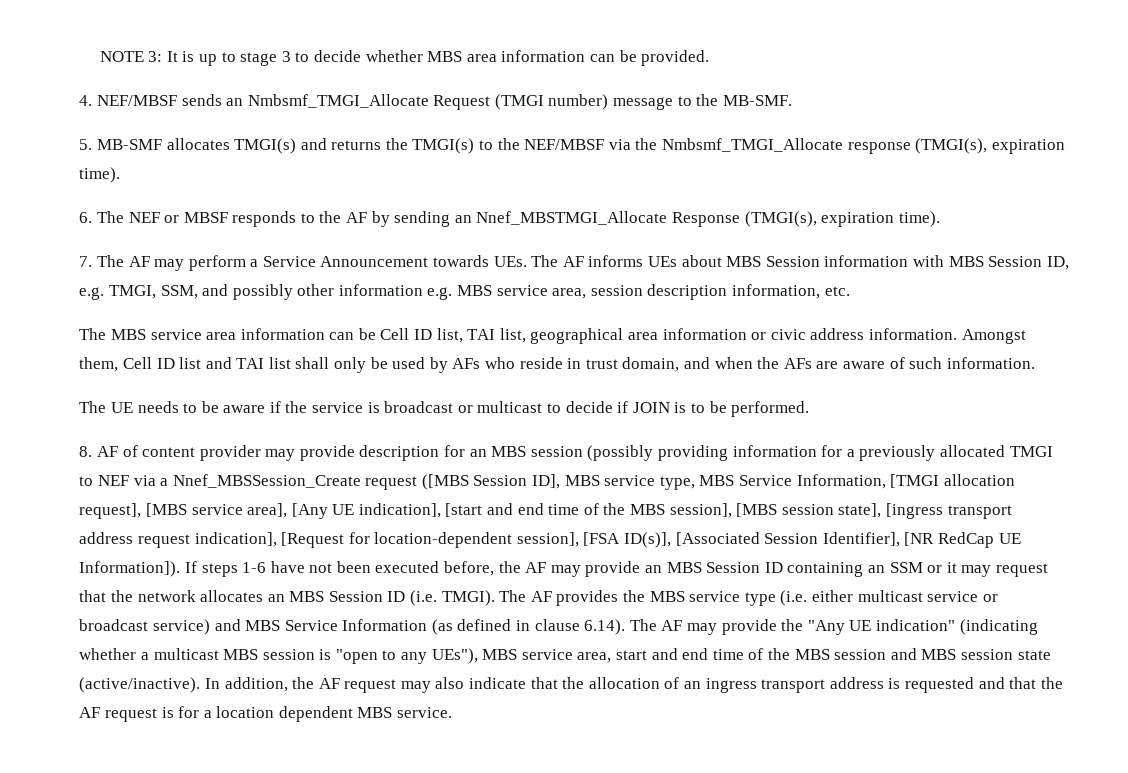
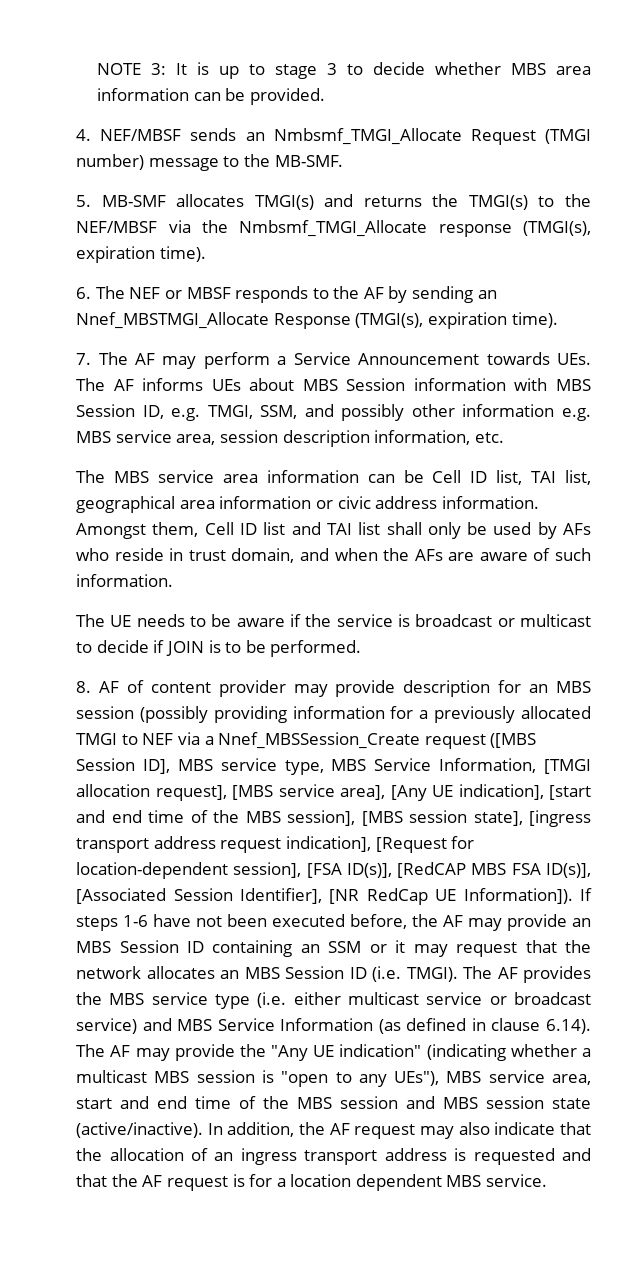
- 8. AF of content provider may provide description for an MBS session (possibly providing information for a previously allocated TMGI to NEF via a Nnef_MBSSession_Create request ([MBS Session ID], MBS service type, MBS Service Information, [TMGI allocation request], [MBS service area], [Any UE indication], [start and end time of the MBS session], [MBS session state], [ingress transport address request indication], [Request for location-dependent session], [FSA ID(s)], [Associated Session Identifier], [NR RedCap UE Information]).
+ 8. AF of content provider may provide description for an MBS session (possibly providing information for a previously allocated TMGI to NEF via a Nnef_MBSSession_Create request ([MBS Session ID], MBS service type, MBS Service Information, [TMGI allocation request], [MBS service area], [Any UE indication], [start and end time of the MBS session], [MBS session state], [ingress transport address request indication], [Request for location-dependent session], [FSA ID(s)], [RedCAP MBS FSA ID(s)], [Associated Session Identifier], [NR RedCap UE Information]).

